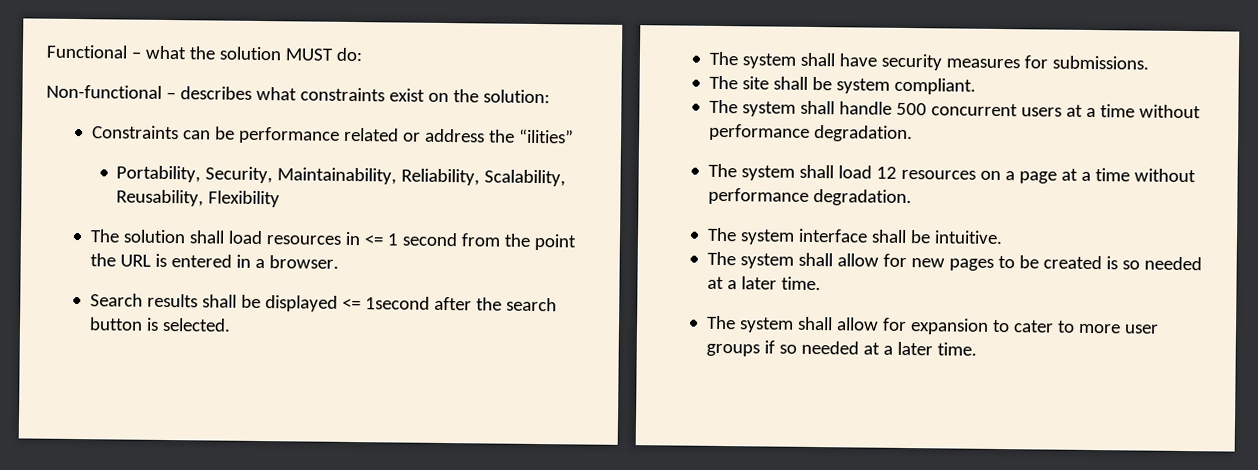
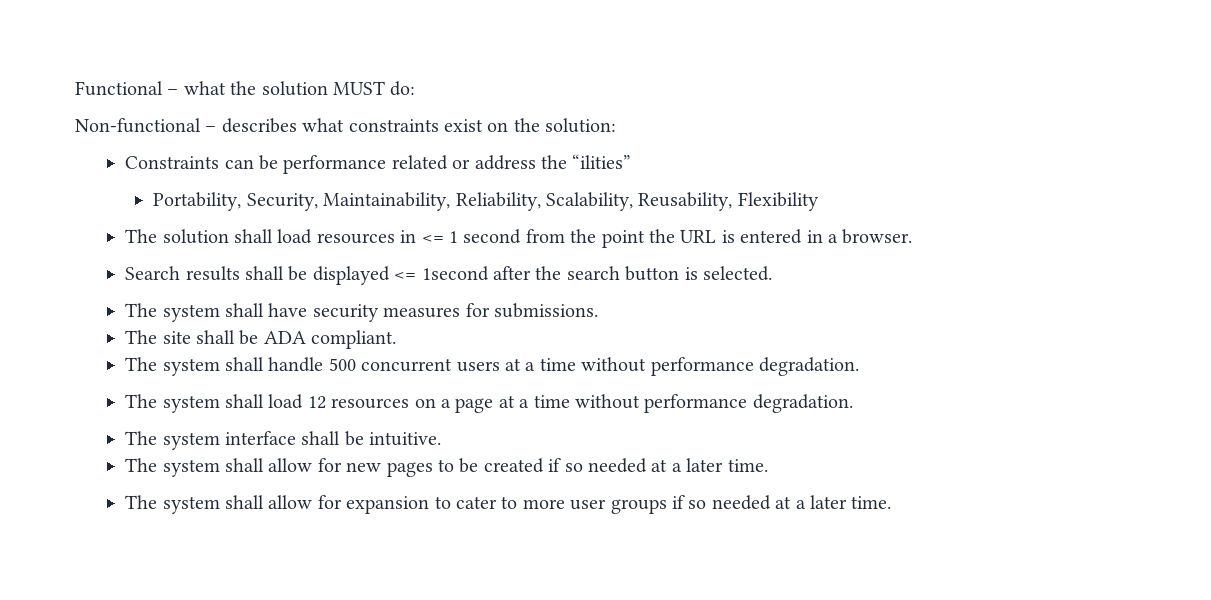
- The site shall be system compliant.
+ The site shall be ADA compliant.
- The system shall allow for new pages to be created is so needed at a later time.
+ The system shall allow for new pages to be created if so needed at a later time.

